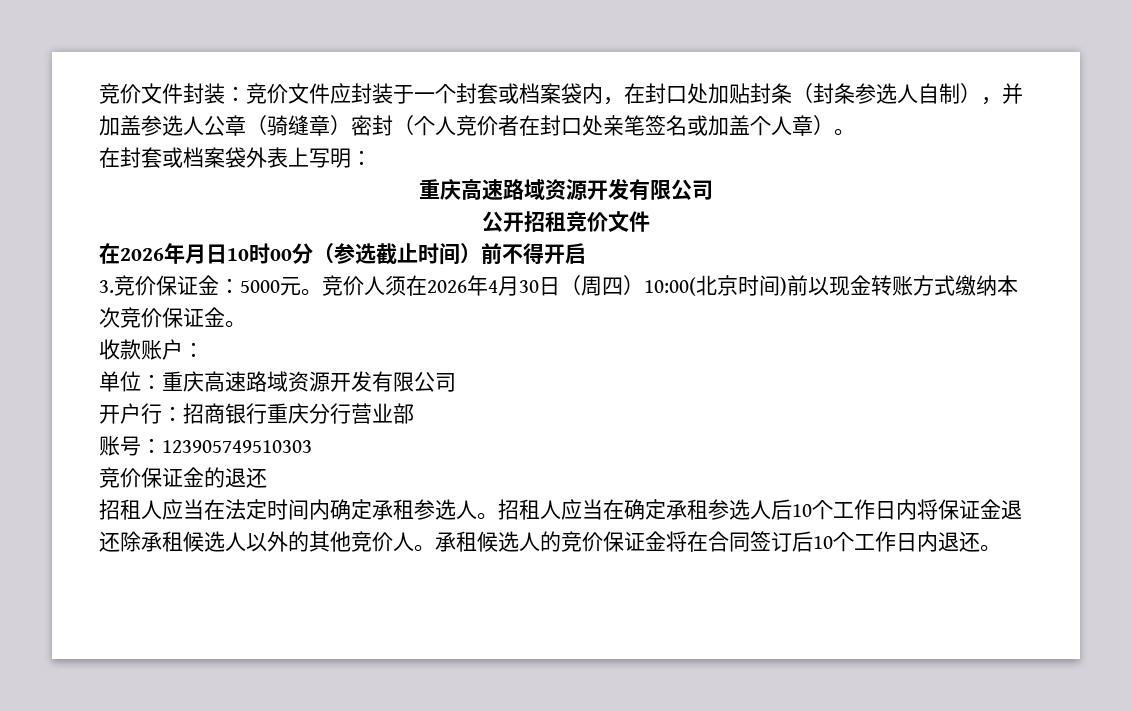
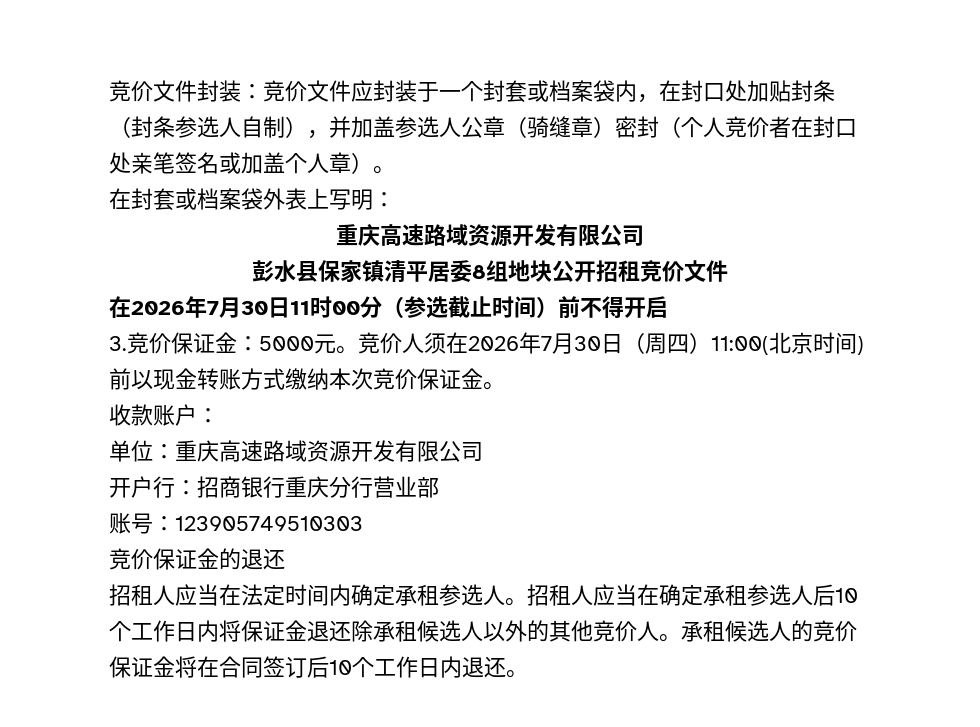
- 公开招租竞价文件
+ 彭水县保家镇清平居委8组地块公开招租竞价文件
- 在2026年月日10时00分（参选截止时间）前不得开启
+ 在2026年7月30日11时00分（参选截止时间）前不得开启
- 竞价人须在2026年4月30日（周四）10:00(北京时间)前以现金转账方式缴纳本次竞价保证金。
+ 竞价人须在2026年7月30日（周四）11:00(北京时间)前以现金转账方式缴纳本次竞价保证金。

